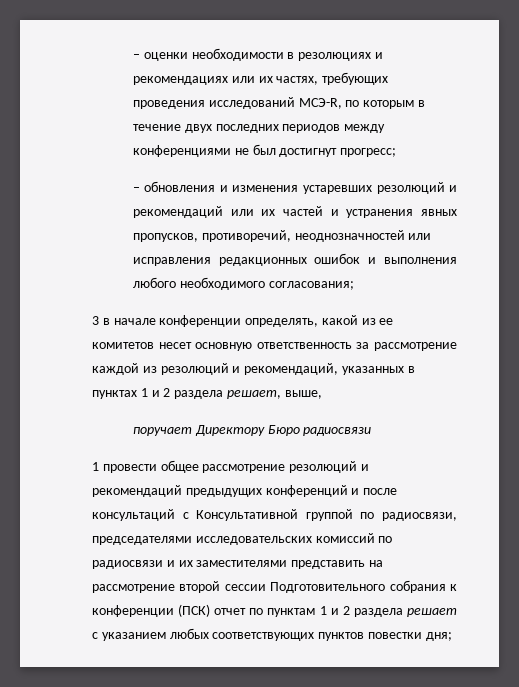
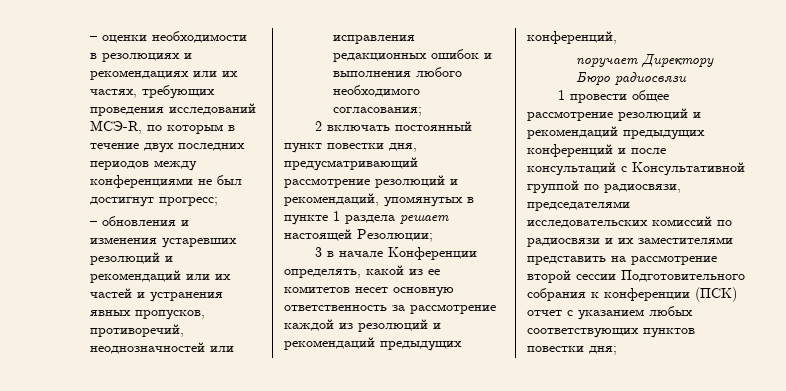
+ 2 включать постоянный пункт повестки дня, предусматривающий рассмотрение резолюций и рекомендаций, упомянутых в пункте 1 раздела решает настоящей Резолюции;
- 3 в начале конференции определять, какой из ее комитетов несет основную ответственность за рассмотрение каждой из резолюций и рекомендаций, указанных в пунктах 1 и 2 раздела решает, выше,
+ 3 в начале Конференции определять, какой из ее комитетов несет основную ответственность за рассмотрение каждой из резолюций и рекомендаций предыдущих конференций,
- 1 провести общее рассмотрение резолюций и рекомендаций предыдущих конференций и после консультаций с Консультативной группой по радиосвязи, председателями исследовательских комиссий по радиосвязи и их заместителями представить на рассмотрение второй сессии Подготовительного собрания к конференции (ПСК) отчет по пунктам 1 и 2 раздела решает с указанием любых соответствующих пунктов повестки дня;
+ 1 провести общее рассмотрение резолюций и рекомендаций предыдущих конференций и после консультаций с Консультативной группой по радиосвязи, председателями исследовательских комиссий по радиосвязи и их заместителями представить на рассмотрение второй сессии Подготовительного собрания к конференции (ПСК) отчет с указанием любых соответствующих пунктов повестки дня;

